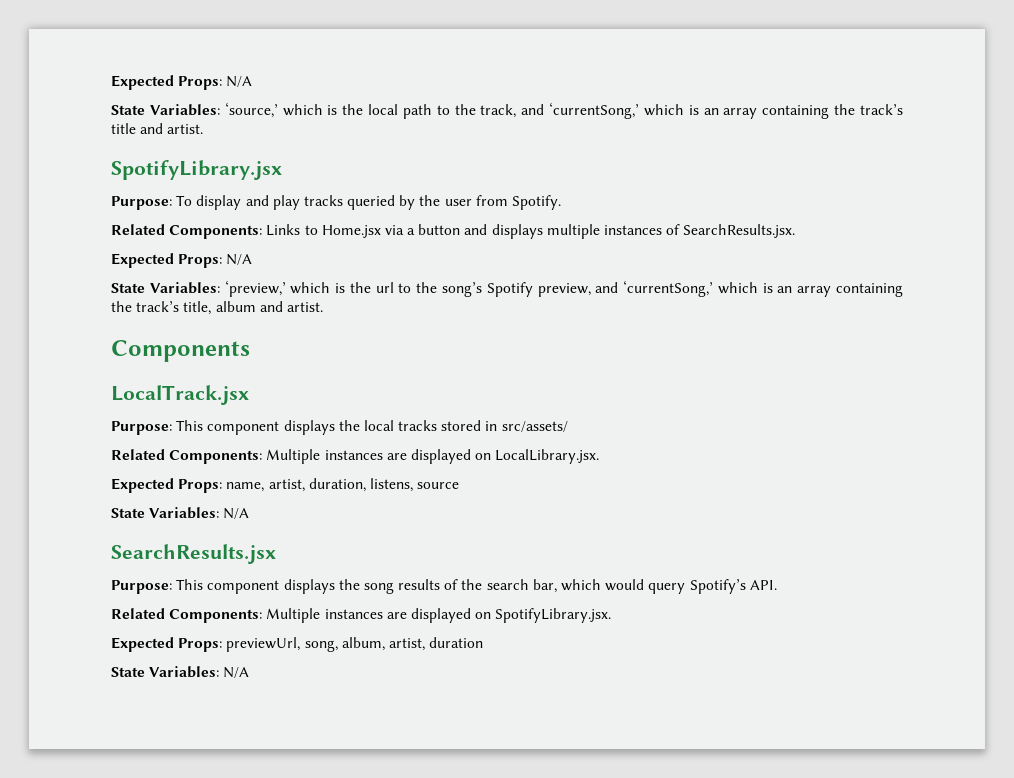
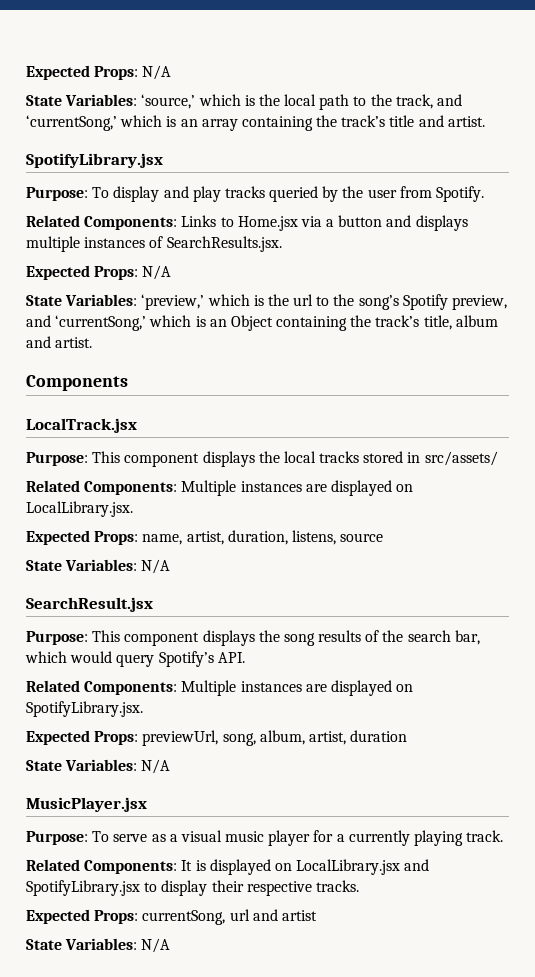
- State Variables: ‘preview,’ which is the url to the song’s Spotify preview, and ‘currentSong,’ which is an array containing the track’s title, album and artist.
+ State Variables: ‘preview,’ which is the url to the song’s Spotify preview, and ‘currentSong,’ which is an Object containing the track’s title, album and artist.
- SearchResults.jsx
+ SearchResult.jsx
+ MusicPlayer.jsx
+ Purpose: To serve as a visual music player for a currently playing track.
+ Related Components: It is displayed on LocalLibrary.jsx and SpotifyLibrary.jsx to display their respective tracks.
+ Expected Props: currentSong, url and artist
+ State Variables: N/A

